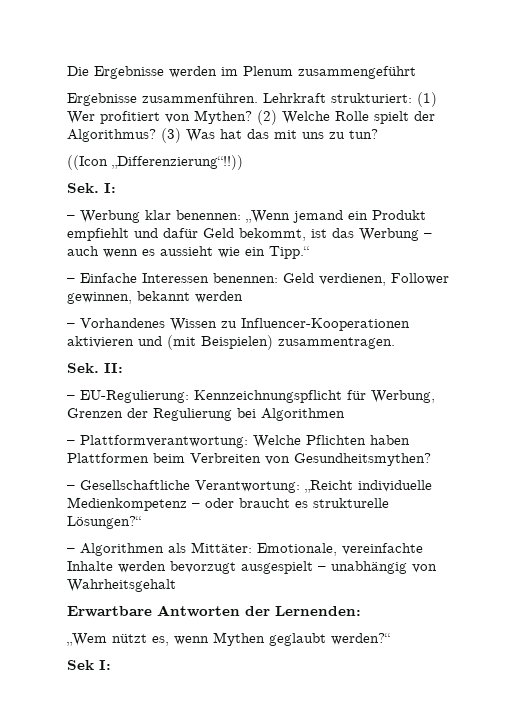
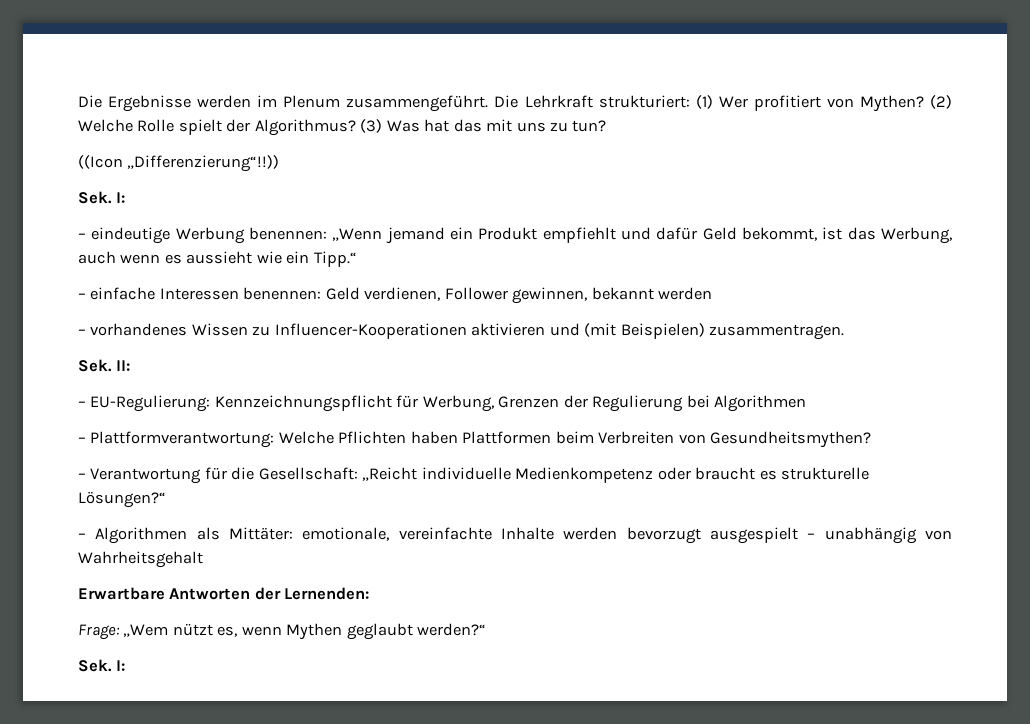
- Die Ergebnisse werden im Plenum zusammengeführt
- Ergebnisse zusammenführen. Lehrkraft strukturiert: (1) Wer profitiert von Mythen?
+ Die Ergebnisse werden im Plenum zusammengeführt. Die Lehrkraft strukturiert: (1) Wer profitiert von Mythen?
- – Werbung klar benennen: „Wenn jemand ein Produkt empfiehlt und dafür Geld bekommt, ist das Werbung – auch wenn es aussieht wie ein Tipp.“
+ – eindeutige Werbung benennen: „Wenn jemand ein Produkt empfiehlt und dafür Geld bekommt, ist das Werbung, auch wenn es aussieht wie ein Tipp.“
- – Einfache Interessen benennen: Geld verdienen, Follower gewinnen, bekannt werden
+ – einfache Interessen benennen: Geld verdienen, Follower gewinnen, bekannt werden
- – Vorhandenes Wissen zu Influencer-Kooperationen aktivieren und (mit Beispielen) zusammentragen.
+ – vorhandenes Wissen zu Influencer-Kooperationen aktivieren und (mit Beispielen) zusammentragen.
- – Gesellschaftliche Verantwortung: „Reicht individuelle Medienkompetenz – oder braucht es strukturelle Lösungen?“
+ – Verantwortung für die Gesellschaft: „Reicht individuelle Medienkompetenz oder braucht es strukturelle Lösungen?“
- – Algorithmen als Mittäter: Emotionale, vereinfachte Inhalte werden bevorzugt ausgespielt – unabhängig von Wahrheitsgehalt
+ – Algorithmen als Mittäter: emotionale, vereinfachte Inhalte werden bevorzugt ausgespielt – unabhängig von Wahrheitsgehalt
- „Wem nützt es, wenn Mythen geglaubt werden?“
- Sek I:
+ Frage: „Wem nützt es, wenn Mythen geglaubt werden?“
+ Sek. I:

